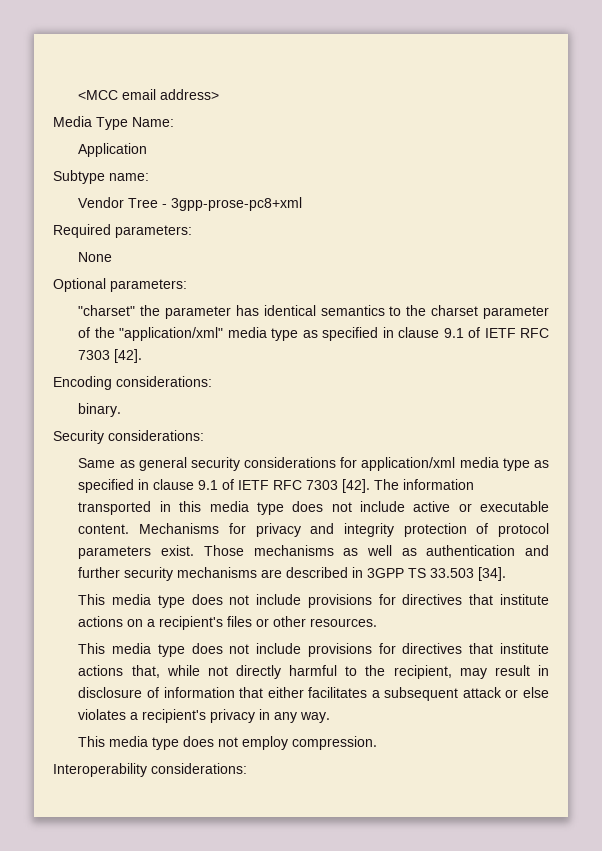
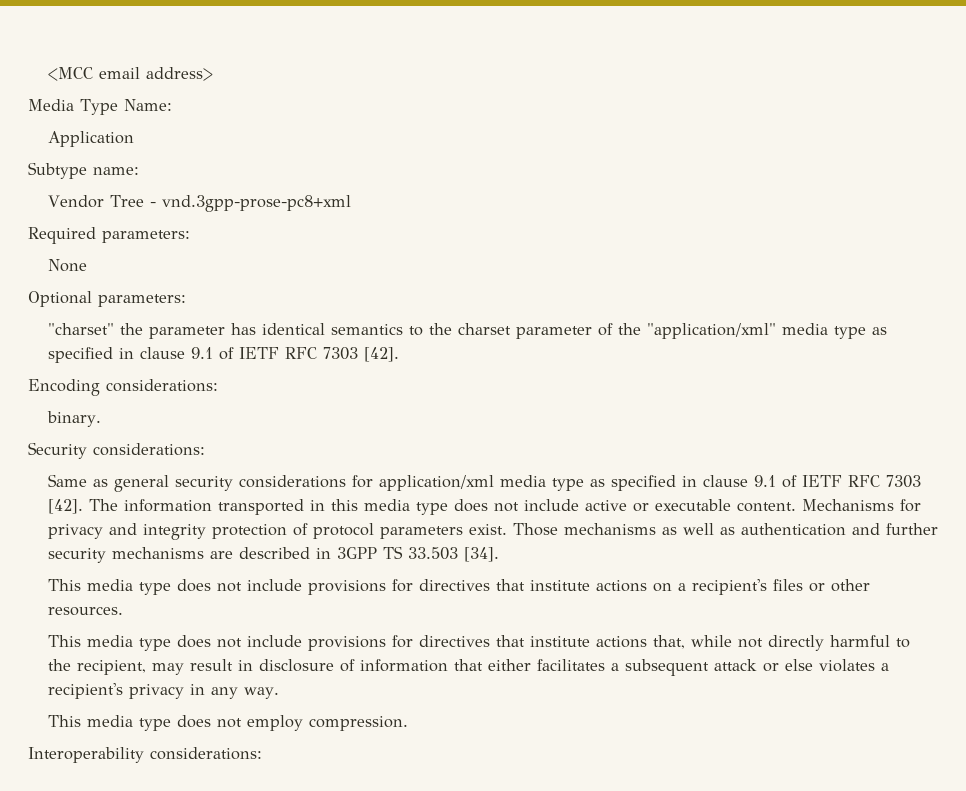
- Vendor Tree - 3gpp-prose-pc8+xml
+ Vendor Tree - vnd.3gpp-prose-pc8+xml

